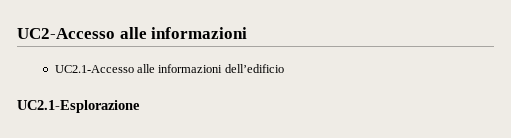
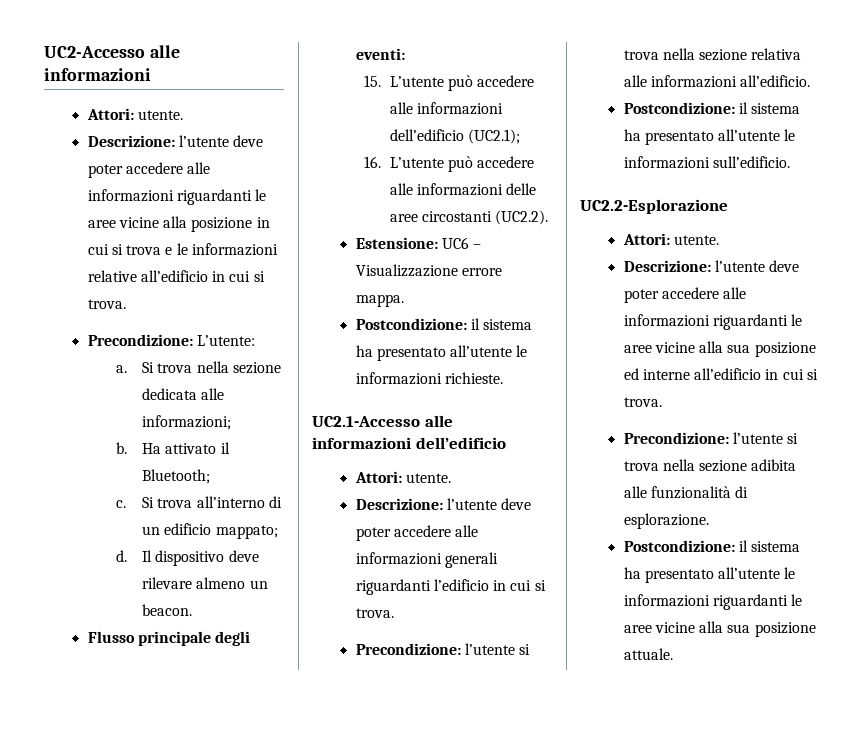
  UC2-Accesso alle informazioni
+ Attori: utente.
+ Descrizione: l’utente deve poter accedere alle informazioni riguardanti le aree vicine alla posizione in cui si trova e le informazioni relative all’edificio in cui si trova.
+ Precondizione: L’utente:
+ a. Si trova nella sezione dedicata alle informazioni;
+ b. Ha attivato il Bluetooth;
+ c. Si trova all’interno di un edificio mappato;
+ d. Il dispositivo deve rilevare almeno un beacon.
+ Flusso principale degli eventi:
+ 15. L’utente può accedere alle informazioni dell’edificio (UC2.1);
+ 16. L’utente può accedere alle informazioni delle aree circostanti (UC2.2).
+ Estensione: UC6 – Visualizzazione errore mappa.
+ Postcondizione: il sistema ha presentato all’utente le informazioni richieste.
  UC2.1-Accesso alle informazioni dell’edificio
- UC2.1-Esplorazione
+ Attori: utente.
+ Descrizione: l’utente deve poter accedere alle informazioni generali riguardanti l’edificio in cui si trova.
+ Precondizione: l’utente si trova nella sezione relativa alle informazioni all’edificio.
+ Postcondizione: il sistema ha presentato all’utente le informazioni sull’edificio.
+ UC2.2-Esplorazione
+ Attori: utente.
+ Descrizione: l’utente deve poter accedere alle informazioni riguardanti le aree vicine alla sua posizione ed interne all’edificio in cui si trova.
+ Precondizione: l’utente si trova nella sezione adibita alle funzionalità di esplorazione.
+ Postcondizione: il sistema ha presentato all’utente le informazioni riguardanti le aree vicine alla sua posizione attuale.

